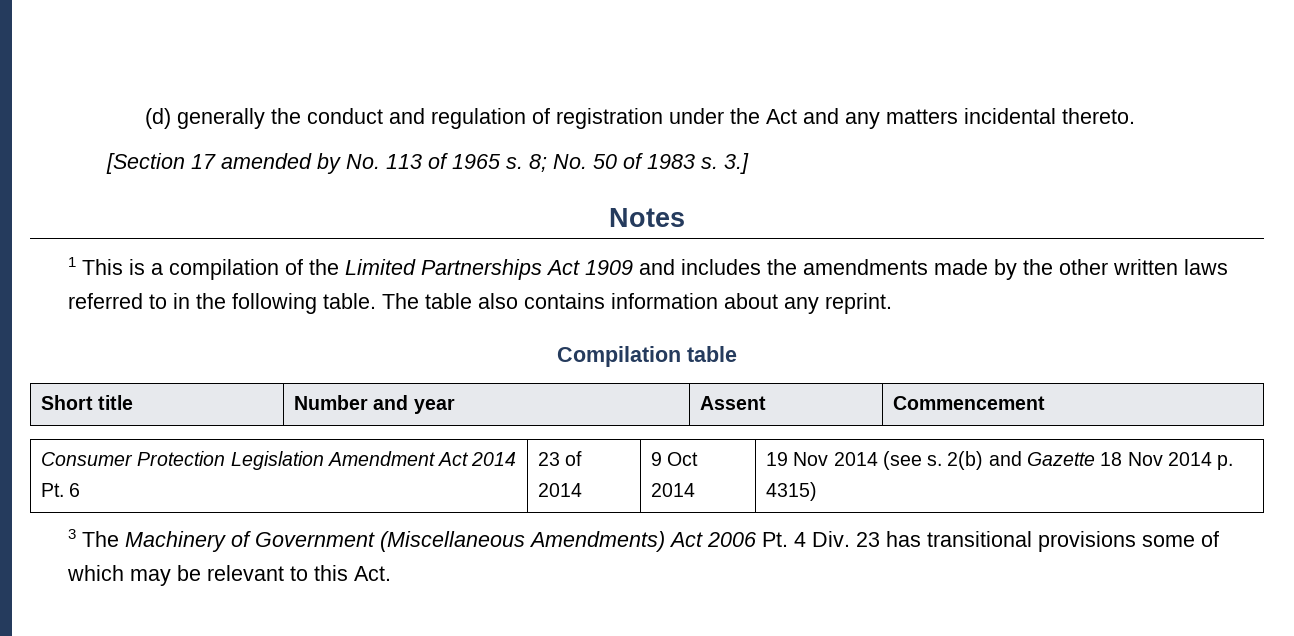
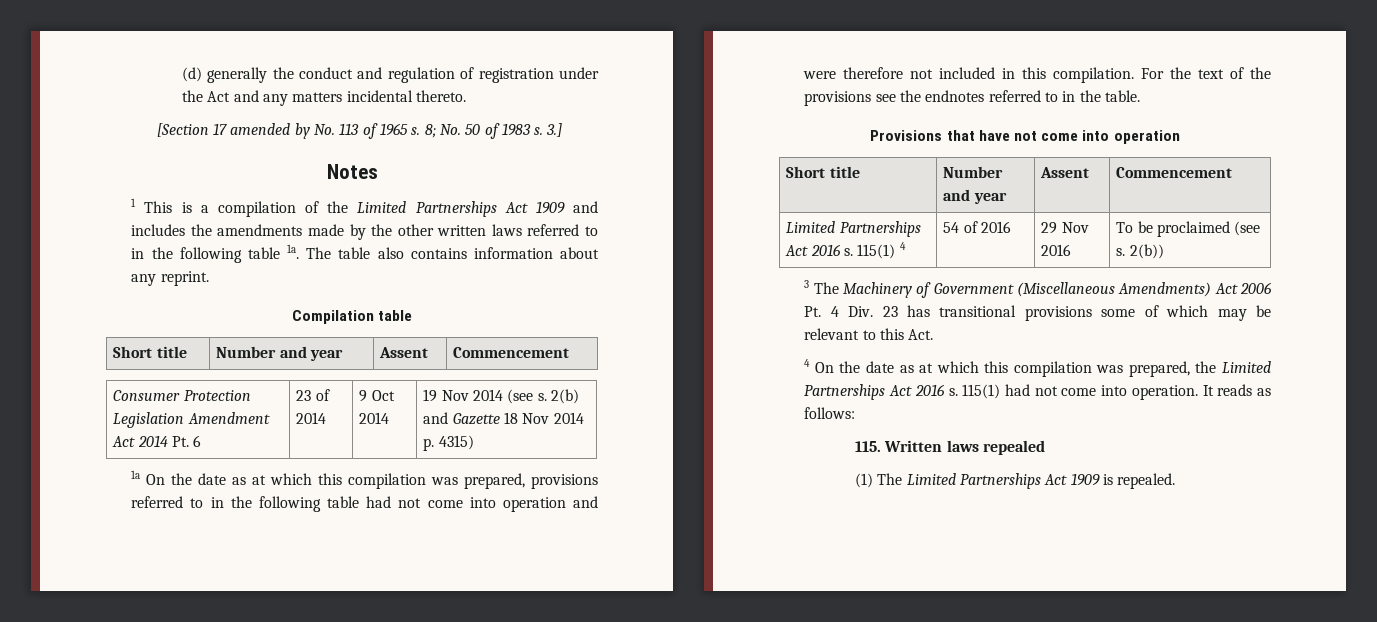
- 1 This is a compilation of the Limited Partnerships Act 1909 and includes the amendments made by the other written laws referred to in the following table.
+ 1 This is a compilation of the Limited Partnerships Act 1909 and includes the amendments made by the other written laws referred to in the following table 1a.
+ 1a On the date as at which this compilation was prepared, provisions referred to in the following table had not come into operation and were therefore not included in this compilation. For the text of the provisions see the endnotes referred to in the table.
+ Provisions that have not come into operation
+ Short title | Number and year | Assent | Commencement
+ Limited Partnerships Act 2016 s. 115(1) 4 | 54 of 2016 | 29 Nov 2016 | To be proclaimed (see s. 2(b))
+ 4 On the date as at which this compilation was prepared, the Limited Partnerships Act 2016 s. 115(1) had not come into operation. It reads as follows:
+ 115. Written laws repealed
+ (1) The Limited Partnerships Act 1909 is repealed.

